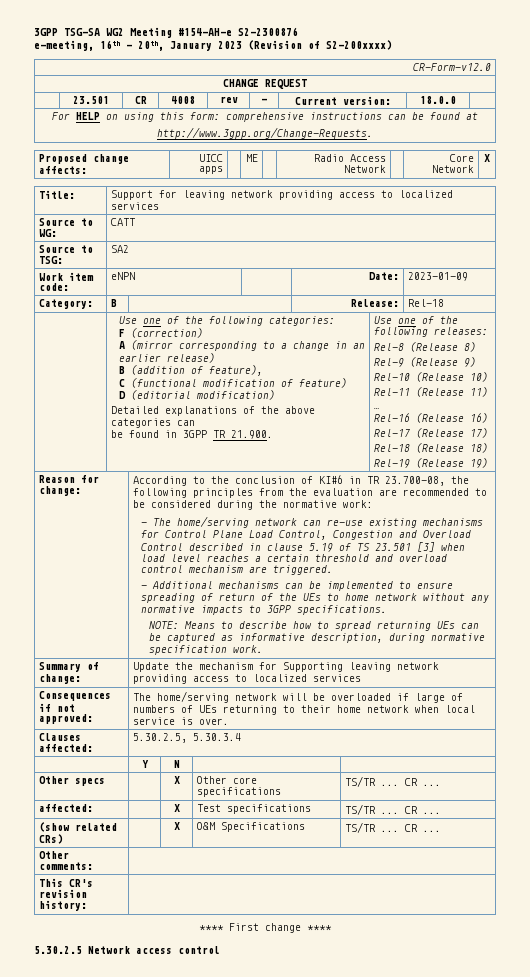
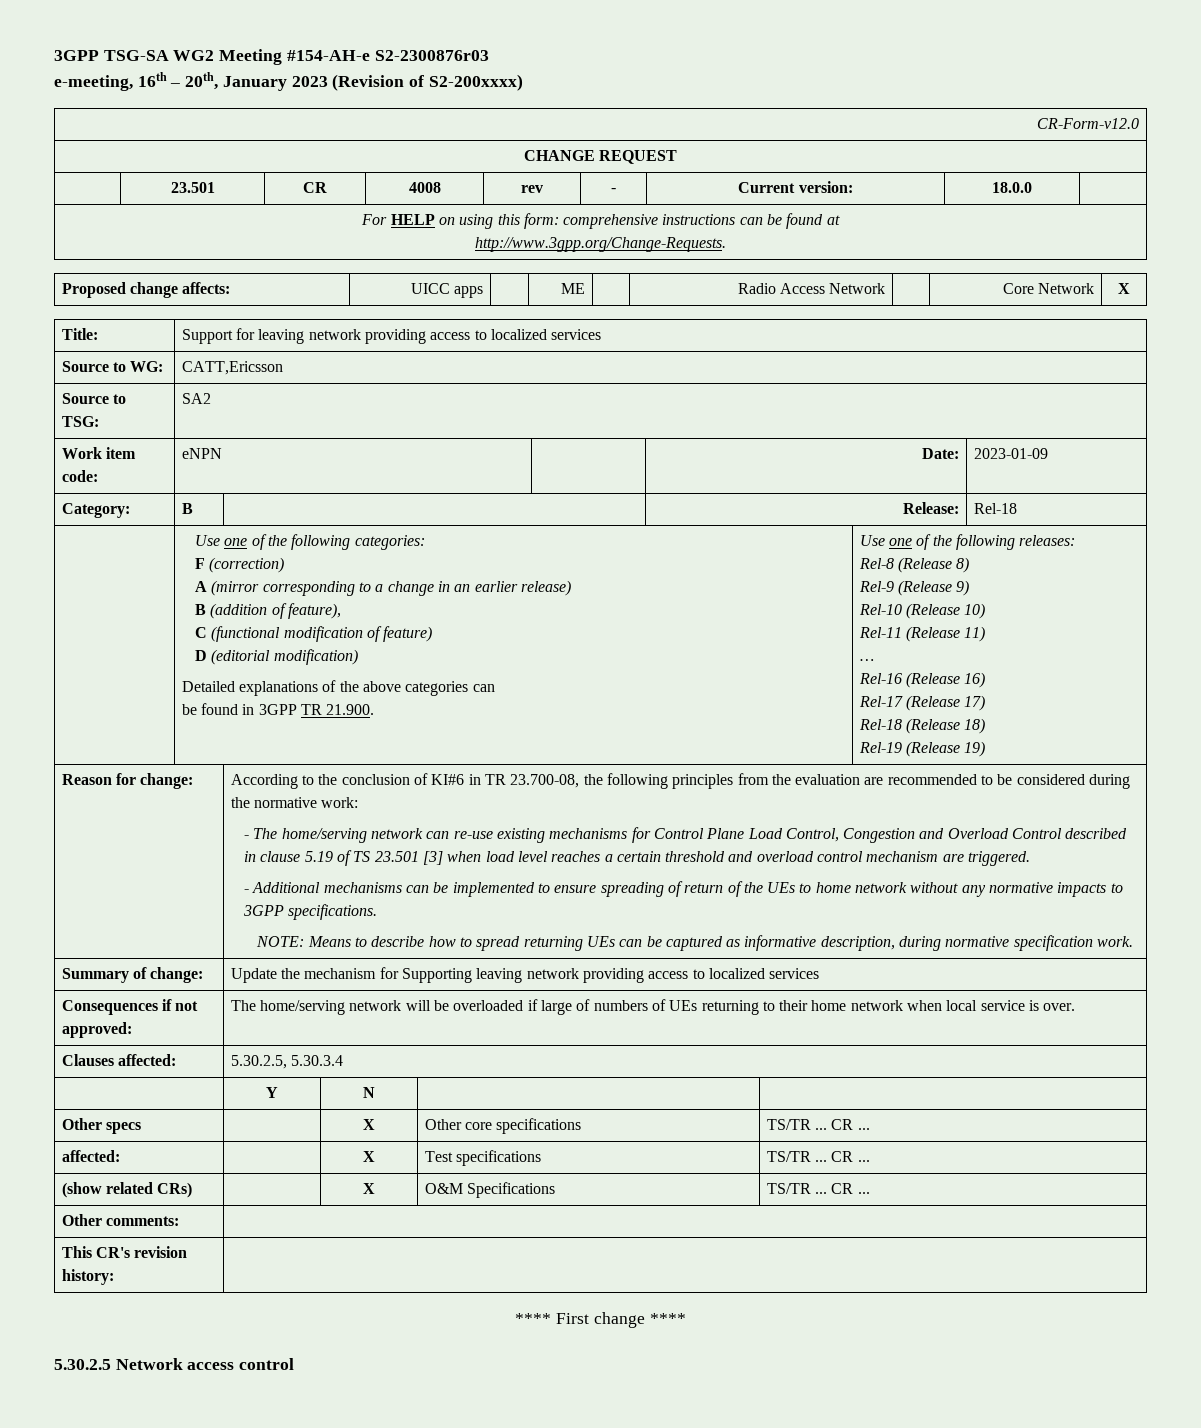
- 3GPP TSG-SA WG2 Meeting #154-AH-e S2-2300876
+ 3GPP TSG-SA WG2 Meeting #154-AH-e S2-2300876r03
- Source to WG: | CATT
+ Source to WG: | CATT,Ericsson

